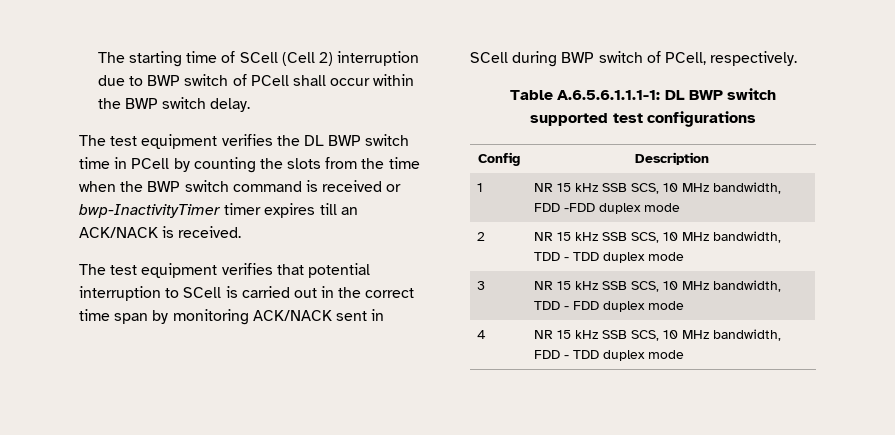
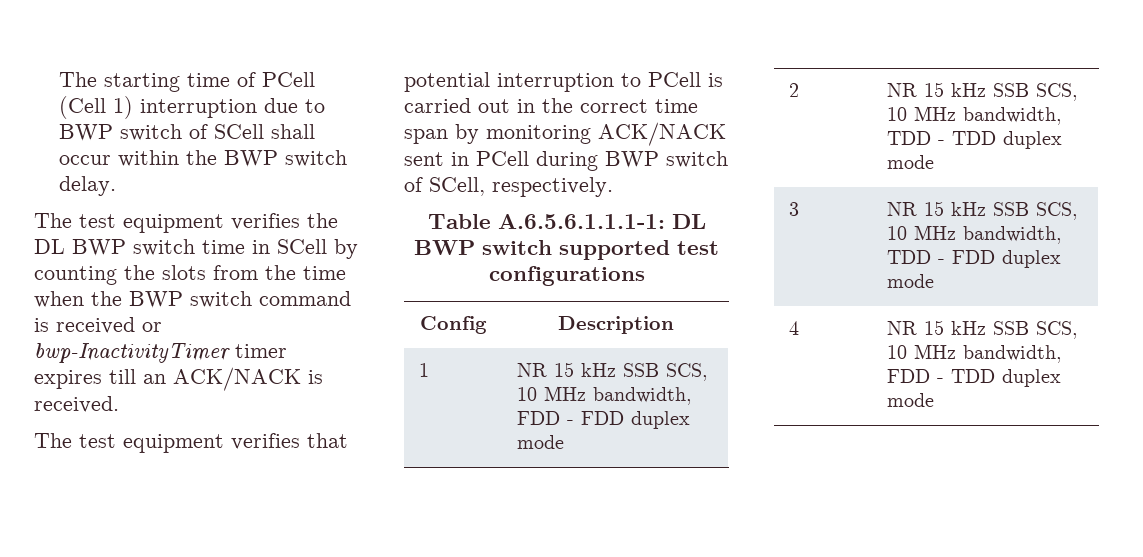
- The starting time of SCell (Cell 2) interruption due to BWP switch of PCell shall occur within the BWP switch delay.
+ The starting time of PCell (Cell 1) interruption due to BWP switch of SCell shall occur within the BWP switch delay.
- The test equipment verifies the DL BWP switch time in PCell by counting the slots from the time when the BWP switch command is received or bwp-InactivityTimer timer expires till an ACK/NACK is received.
+ The test equipment verifies the DL BWP switch time in SCell by counting the slots from the time when the BWP switch command is received or bwp-InactivityTimer timer expires till an ACK/NACK is received.
- The test equipment verifies that potential interruption to SCell is carried out in the correct time span by monitoring ACK/NACK sent in SCell during BWP switch of PCell, respectively.
+ The test equipment verifies that potential interruption to PCell is carried out in the correct time span by monitoring ACK/NACK sent in PCell during BWP switch of SCell, respectively.
- 1 | NR 15 kHz SSB SCS, 10 MHz bandwidth, FDD -FDD duplex mode
+ 1 | NR 15 kHz SSB SCS, 10 MHz bandwidth, FDD - FDD duplex mode

